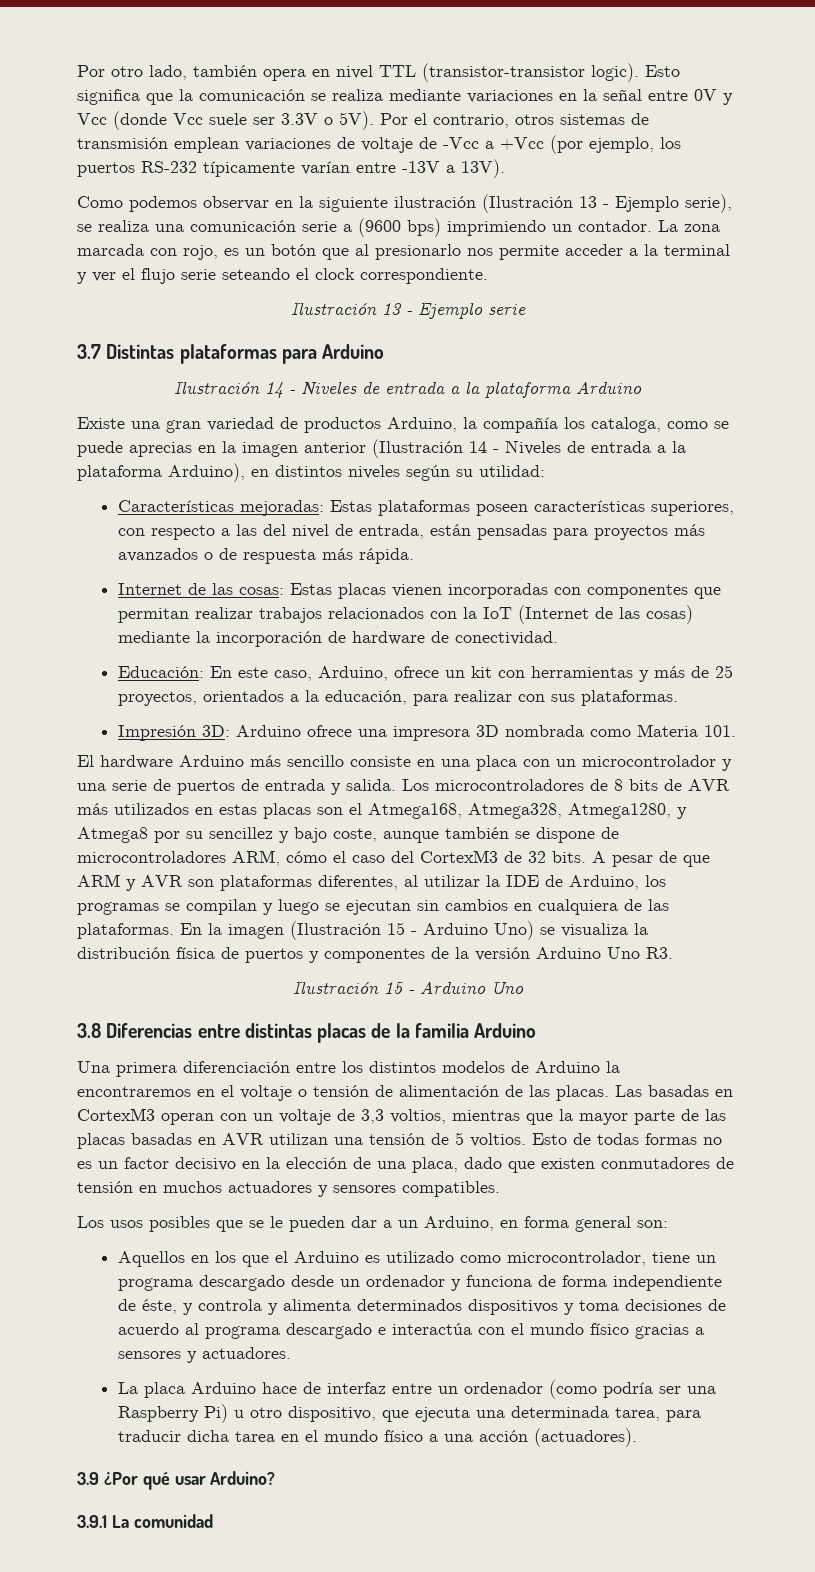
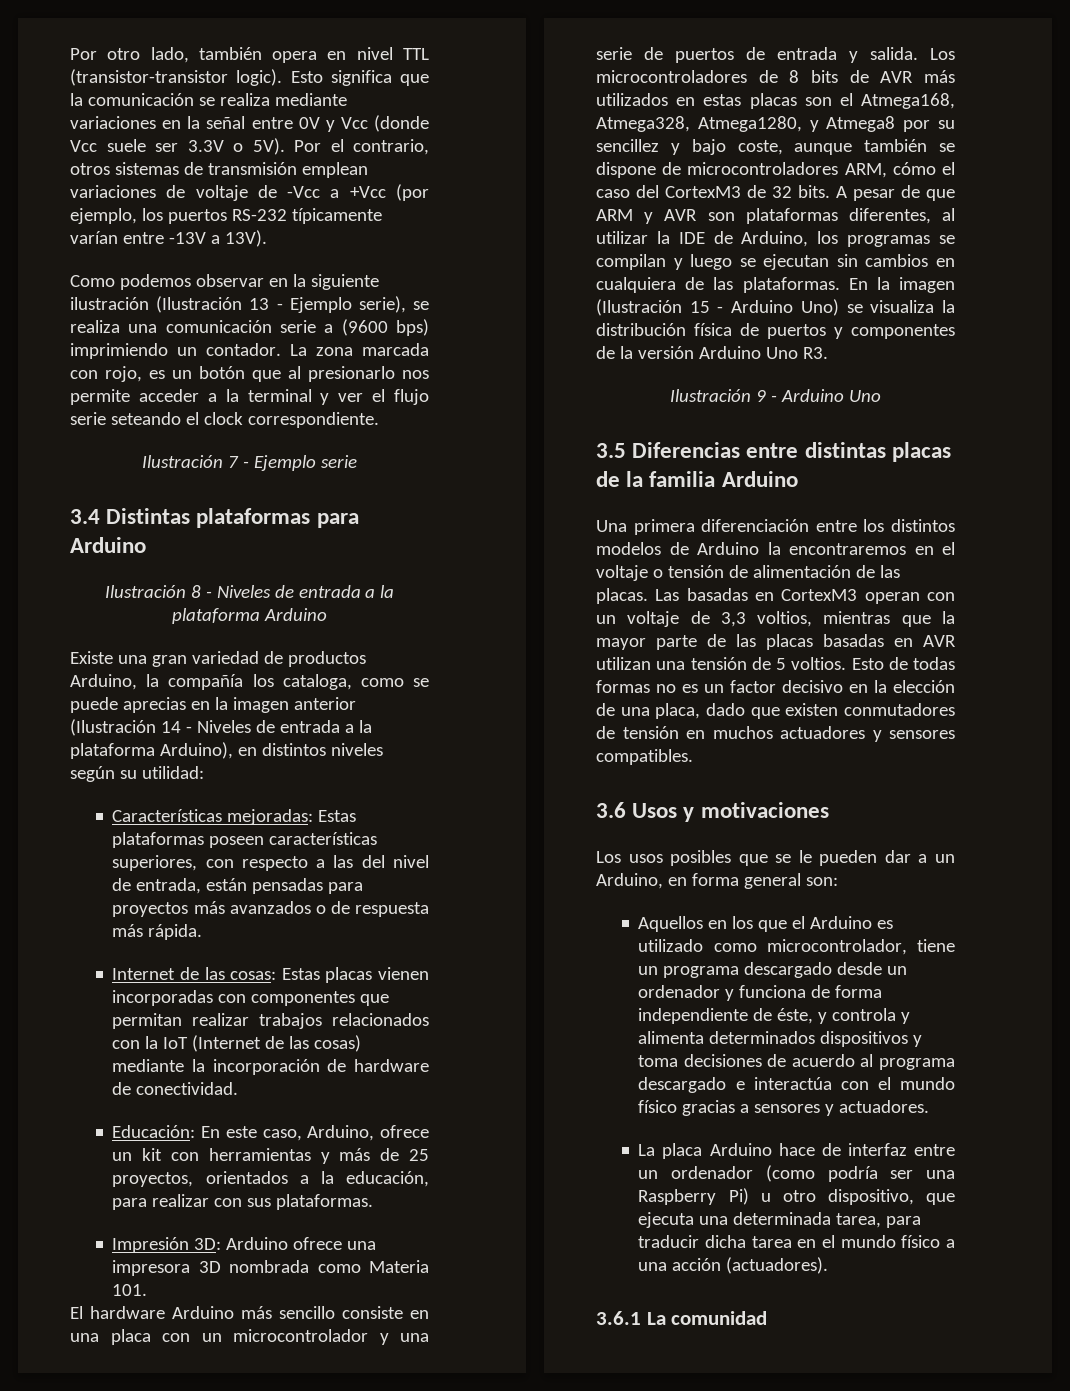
- Ilustración 13 - Ejemplo serie
+ Ilustración 7 - Ejemplo serie
- 3.7 Distintas plataformas para Arduino
+ 3.4 Distintas plataformas para Arduino
- Ilustración 14 - Niveles de entrada a la plataforma Arduino
+ Ilustración 8 - Niveles de entrada a la plataforma Arduino
- Ilustración 15 - Arduino Uno
+ Ilustración 9 - Arduino Uno
- 3.8 Diferencias entre distintas placas de la familia Arduino
+ 3.5 Diferencias entre distintas placas de la familia Arduino
+ 3.6 Usos y motivaciones
- 3.9 ¿Por qué usar Arduino?
- 3.9.1 La comunidad
+ 3.6.1 La comunidad

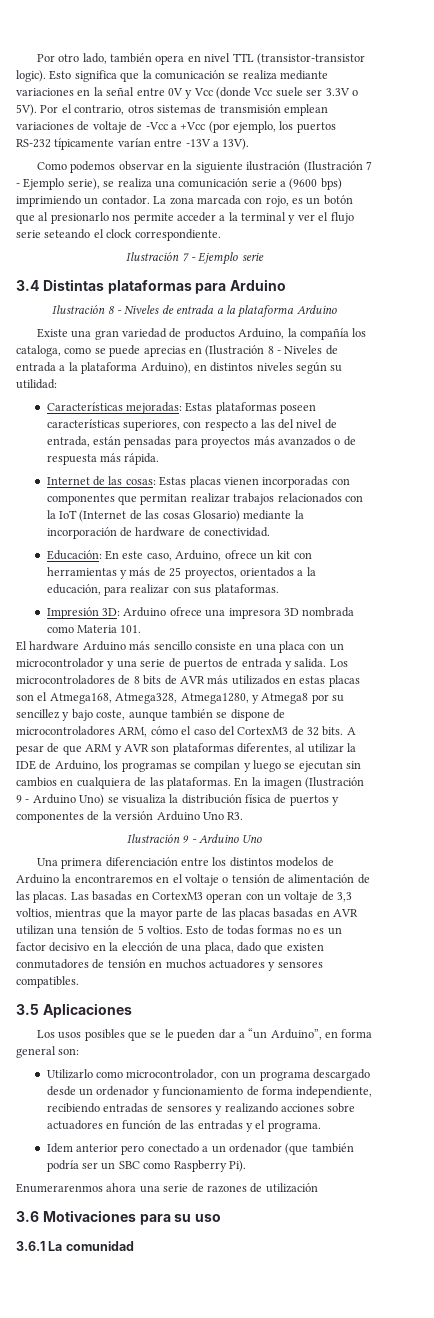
- Como podemos observar en la siguiente ilustración (Ilustración 13 - Ejemplo serie), se realiza una comunicación serie a (9600 bps) imprimiendo un contador.
+ Como podemos observar en la siguiente ilustración (Ilustración 7 - Ejemplo serie), se realiza una comunicación serie a (9600 bps) imprimiendo un contador.
- Existe una gran variedad de productos Arduino, la compañía los cataloga, como se puede aprecias en la imagen anterior (Ilustración 14 - Niveles de entrada a la plataforma Arduino), en distintos niveles según su utilidad:
+ Existe una gran variedad de productos Arduino, la compañía los cataloga, como se puede aprecias en (Ilustración 8 - Niveles de entrada a la plataforma Arduino), en distintos niveles según su utilidad:
- Internet de las cosas: Estas placas vienen incorporadas con componentes que permitan realizar trabajos relacionados con la IoT (Internet de las cosas) mediante la incorporación de hardware de conectividad.
+ Internet de las cosas: Estas placas vienen incorporadas con componentes que permitan realizar trabajos relacionados con la IoT (Internet de las cosas Glosario) mediante la incorporación de hardware de conectividad.
- En la imagen (Ilustración 15 - Arduino Uno) se visualiza la distribución física de puertos y componentes de la versión Arduino Uno R3.
+ En la imagen (Ilustración 9 - Arduino Uno) se visualiza la distribución física de puertos y componentes de la versión Arduino Uno R3.
- 3.5 Diferencias entre distintas placas de la familia Arduino
- 3.6 Usos y motivaciones
+ 3.5 Aplicaciones
- Los usos posibles que se le pueden dar a un Arduino, en forma general son:
+ Los usos posibles que se le pueden dar a “un Arduino”, en forma general son:
- Aquellos en los que el Arduino es utilizado como microcontrolador, tiene un programa descargado desde un ordenador y funciona de forma independiente de éste, y controla y alimenta determinados dispositivos y toma decisiones de acuerdo al programa descargado e interactúa con el mundo físico gracias a sensores y actuadores.
- La placa Arduino hace de interfaz entre un ordenador (como podría ser una Raspberry Pi) u otro dispositivo, que ejecuta una determinada tarea, para traducir dicha tarea en el mundo físico a una acción (actuadores).
+ Utilizarlo como microcontrolador, con un programa descargado desde un ordenador y funcionamiento de forma independiente, recibiendo entradas de sensores y realizando acciones sobre actuadores en función de las entradas y el programa.
+ Idem anterior pero conectado a un ordenador (que también podría ser un SBC como Raspberry Pi).
+ Enumerarenmos ahora una serie de razones de utilización
+ 3.6 Motivaciones para su uso

